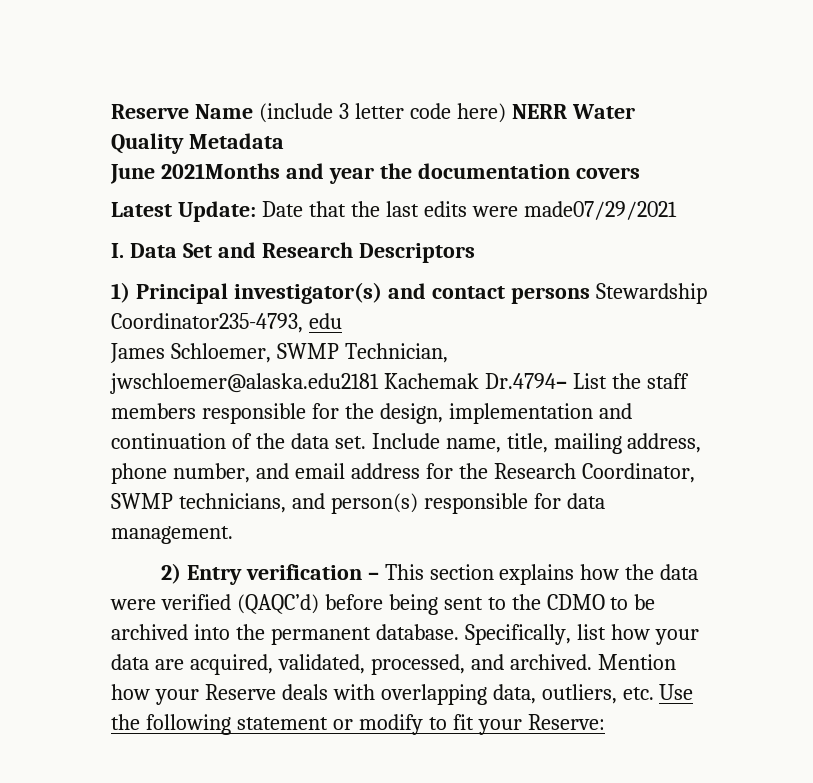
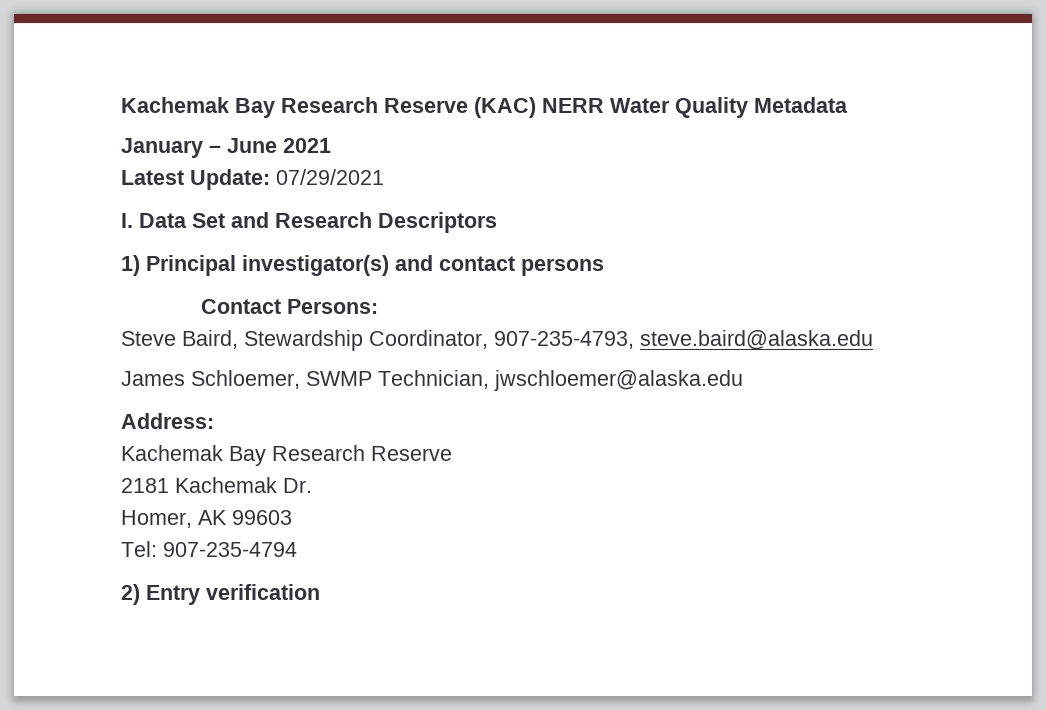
- Reserve Name (include 3 letter code here) NERR Water Quality Metadata
- June 2021Months and year the documentation covers
- Latest Update: Date that the last edits were made07/29/2021
+ Kachemak Bay Research Reserve (KAC) NERR Water Quality Metadata
+ January – June 2021
+ Latest Update: 07/29/2021
- 1) Principal investigator(s) and contact persons Stewardship Coordinator235-4793, edu
- James Schloemer, SWMP Technician, jwschloemer@alaska.edu2181 Kachemak Dr.4794– List the staff members responsible for the design, implementation and continuation of the data set. Include name, title, mailing address, phone number, and email address for the Research Coordinator, SWMP technicians, and person(s) responsible for data management.
- 2) Entry verification – This section explains how the data were verified (QAQC’d) before being sent to the CDMO to be archived into the permanent database. Specifically, list how your data are acquired, validated, processed, and archived. Mention how your Reserve deals with overlapping data, outliers, etc. Use the following statement or modify to fit your Reserve:
+ 1) Principal investigator(s) and contact persons
+ Contact Persons:
+ Steve Baird, Stewardship Coordinator, 907-235-4793, steve.baird@alaska.edu
+ James Schloemer, SWMP Technician, jwschloemer@alaska.edu
+ Address:
+ Kachemak Bay Research Reserve
+ 2181 Kachemak Dr.
+ Homer, AK 99603
+ Tel: 907-235-4794
+ 2) Entry verification

